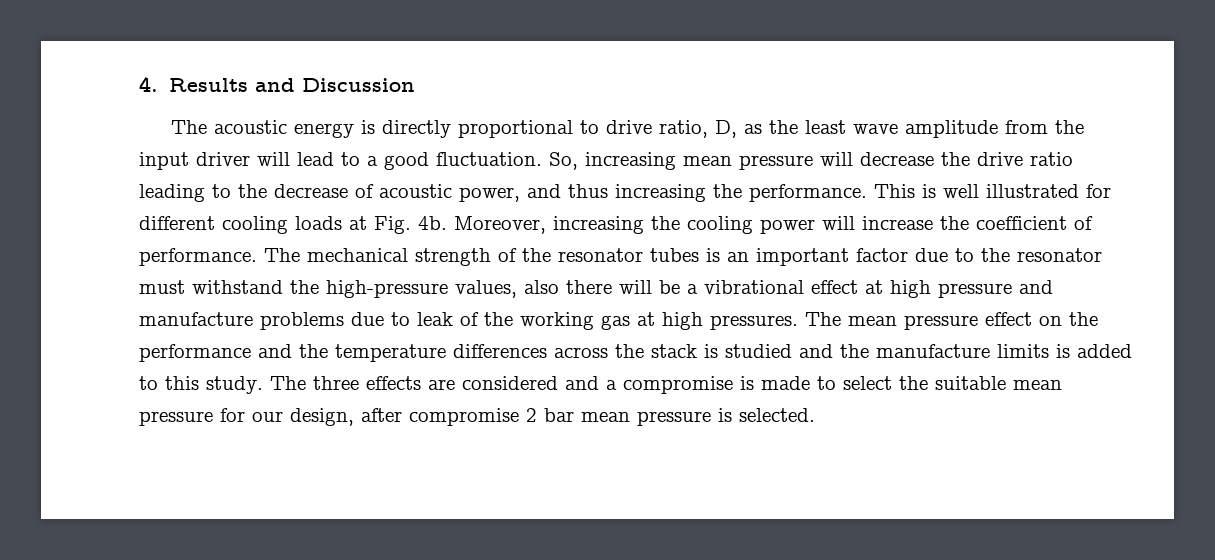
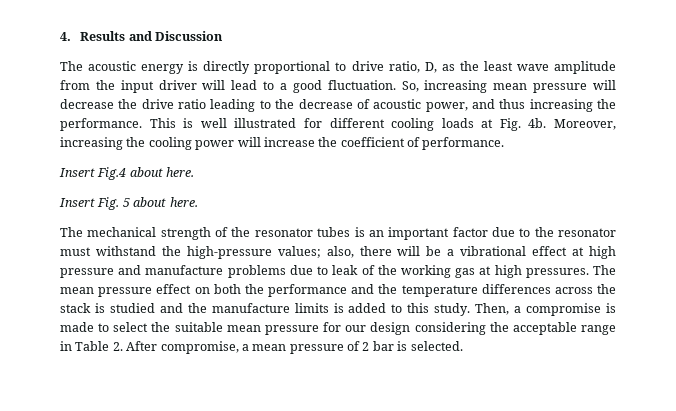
- Moreover, increasing the cooling power will increase the coefficient of performance. The mechanical strength of the resonator tubes is an important factor due to the resonator must withstand the high-pressure values, also there will be a vibrational effect at high pressure and manufacture problems due to leak of the working gas at high pressures.
+ Moreover, increasing the cooling power will increase the coefficient of performance.
+ Insert Fig.4 about here.
+ Insert Fig. 5 about here.
+ The mechanical strength of the resonator tubes is an important factor due to the resonator must withstand the high-pressure values; also, there will be a vibrational effect at high pressure and manufacture problems due to leak of the working gas at high pressures.
- The mean pressure effect on the performance and the temperature differences across the stack is studied and the manufacture limits is added to this study.
+ The mean pressure effect on both the performance and the temperature differences across the stack is studied and the manufacture limits is added to this study.
- The three effects are considered and a compromise is made to select the suitable mean pressure for our design, after compromise 2 bar mean pressure is selected.
+ Then, a compromise is made to select the suitable mean pressure for our design considering the acceptable range in Table 2. After compromise, a mean pressure of 2 bar is selected.

